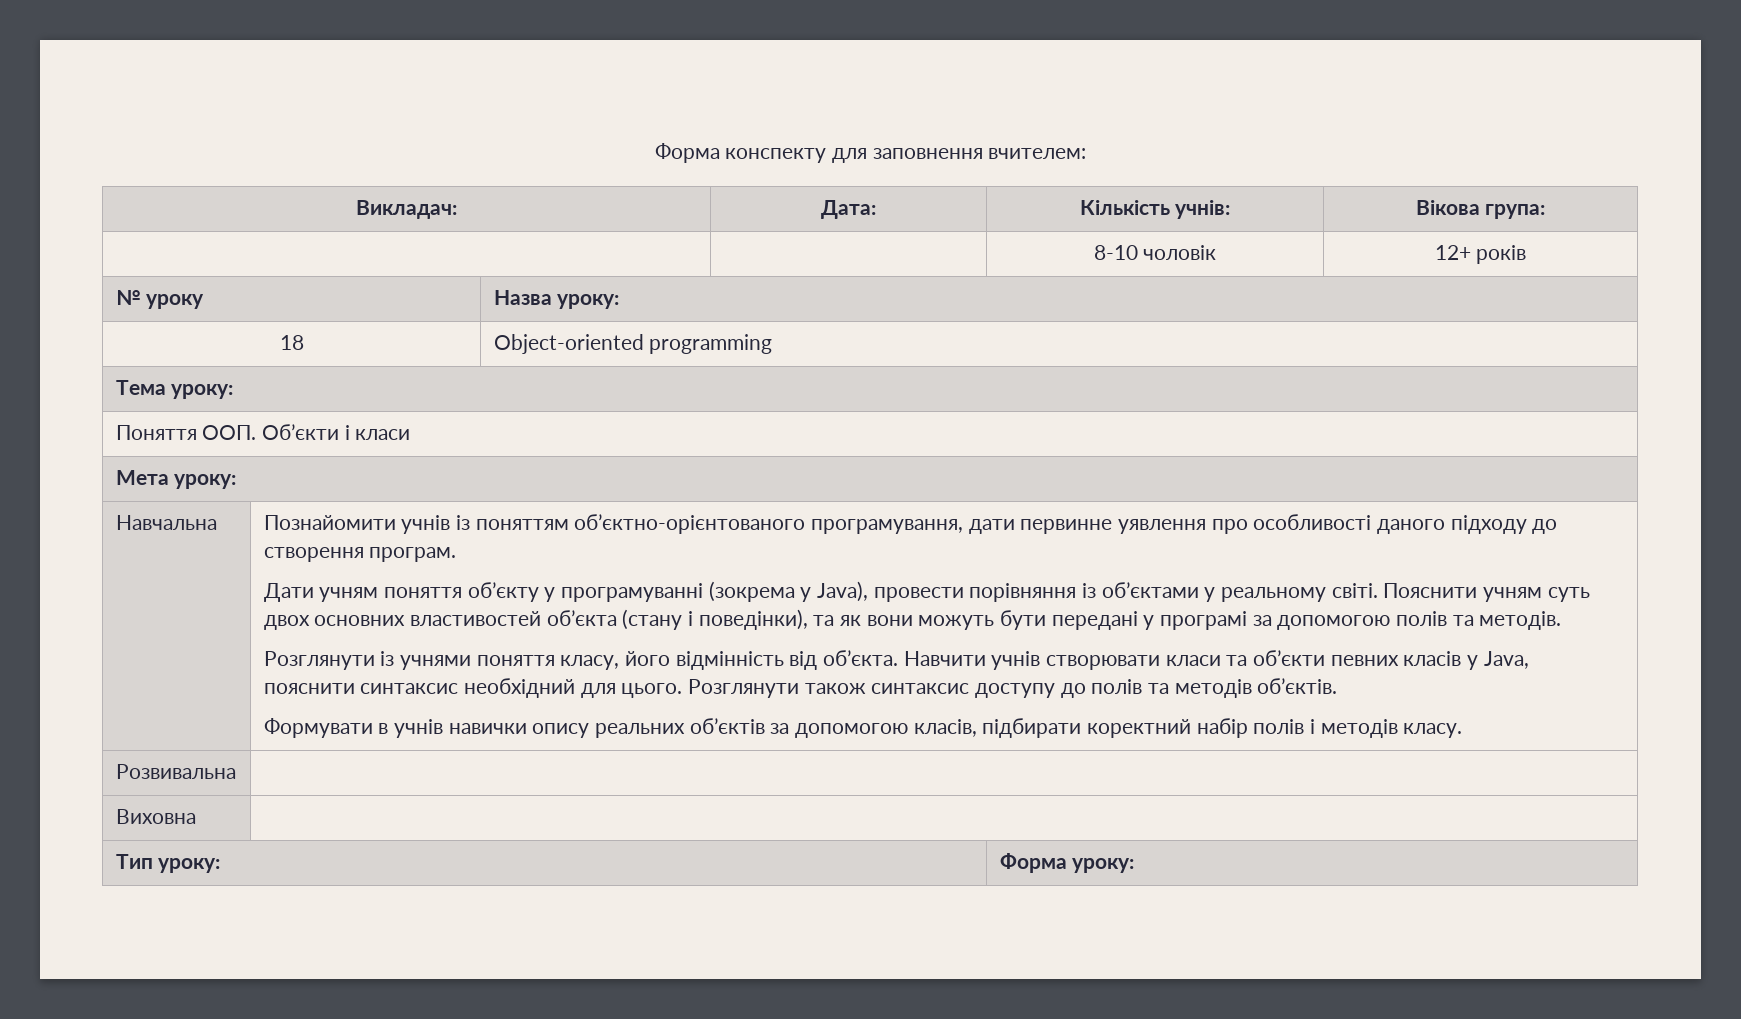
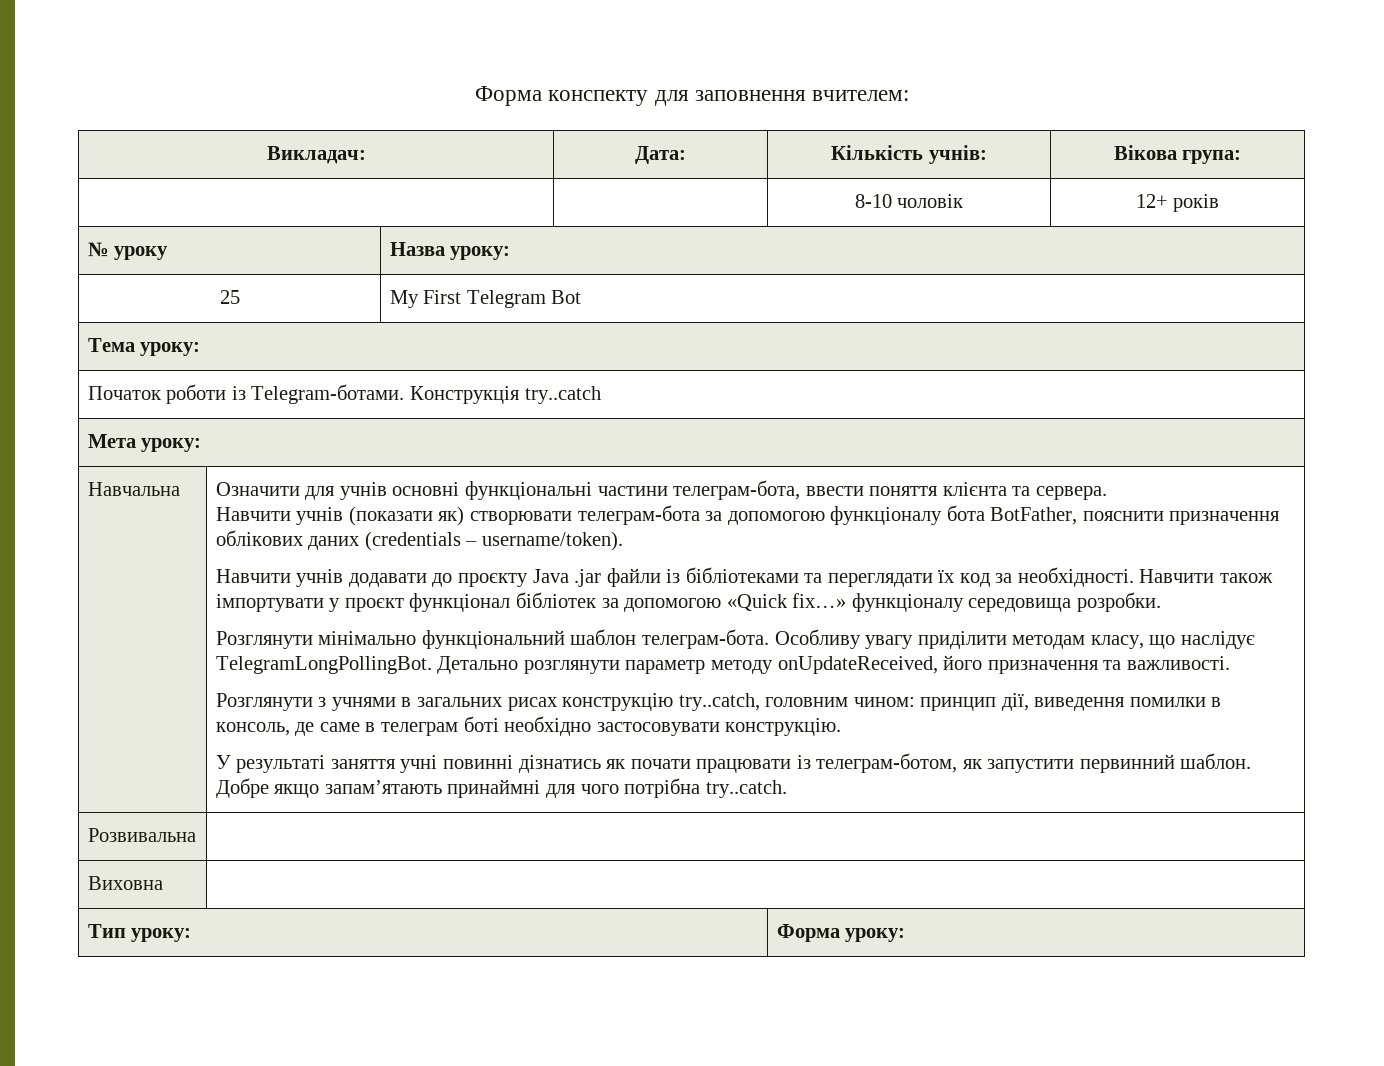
- 18 | Object-oriented programming
+ 25 | My First Telegram Bot
  Тема уроку:
- Поняття ООП. Об’єкти і класи
+ Початок роботи із Telegram-ботами. Конструкція try..catch
  Мета уроку:
- Навчальна | Познайомити учнів із поняттям об’єктно-орієнтованого програмування, дати первинне уявлення про особливості даного підходу до створення програм.
- Дати учням поняття об’єкту у програмуванні (зокрема у Java), провести порівняння із об’єктами у реальному світі. Пояснити учням суть двох основних властивостей об’єкта (стану і поведінки), та як вони можуть бути передані у програмі за допомогою полів та методів.
- Розглянути із учнями поняття класу, його відмінність від об’єкта. Навчити учнів створювати класи та об’єкти певних класів у Java, пояснити синтаксис необхідний для цього. Розглянути також синтаксис доступу до полів та методів об’єктів.
- Формувати в учнів навички опису реальних об’єктів за допомогою класів, підбирати коректний набір полів і методів класу.
+ Навчальна | Означити для учнів основні функціональні частини телеграм-бота, ввести поняття клієнта та сервера.
+ Навчити учнів (показати як) створювати телеграм-бота за допомогою функціоналу бота BotFather, пояснити призначення облікових даних (credentials – username/token).
+ Навчити учнів додавати до проєкту Java .jar файли із бібліотеками та переглядати їх код за необхідності. Навчити також імпортувати у проєкт функціонал бібліотек за допомогою «Quick fix…» функціоналу середовища розробки.
+ Розглянути мінімально функціональний шаблон телеграм-бота. Особливу увагу приділити методам класу, що наслідує TelegramLongPollingBot. Детально розглянути параметр методу onUpdateReceived, його призначення та важливості.
+ Розглянути з учнями в загальних рисах конструкцію try..catch, головним чином: принцип дії, виведення помилки в консоль, де саме в телеграм боті необхідно застосовувати конструкцію.
+ У результаті заняття учні повинні дізнатись як почати працювати із телеграм-ботом, як запустити первинний шаблон. Добре якщо запам’ятають принаймні для чого потрібна try..catch.

